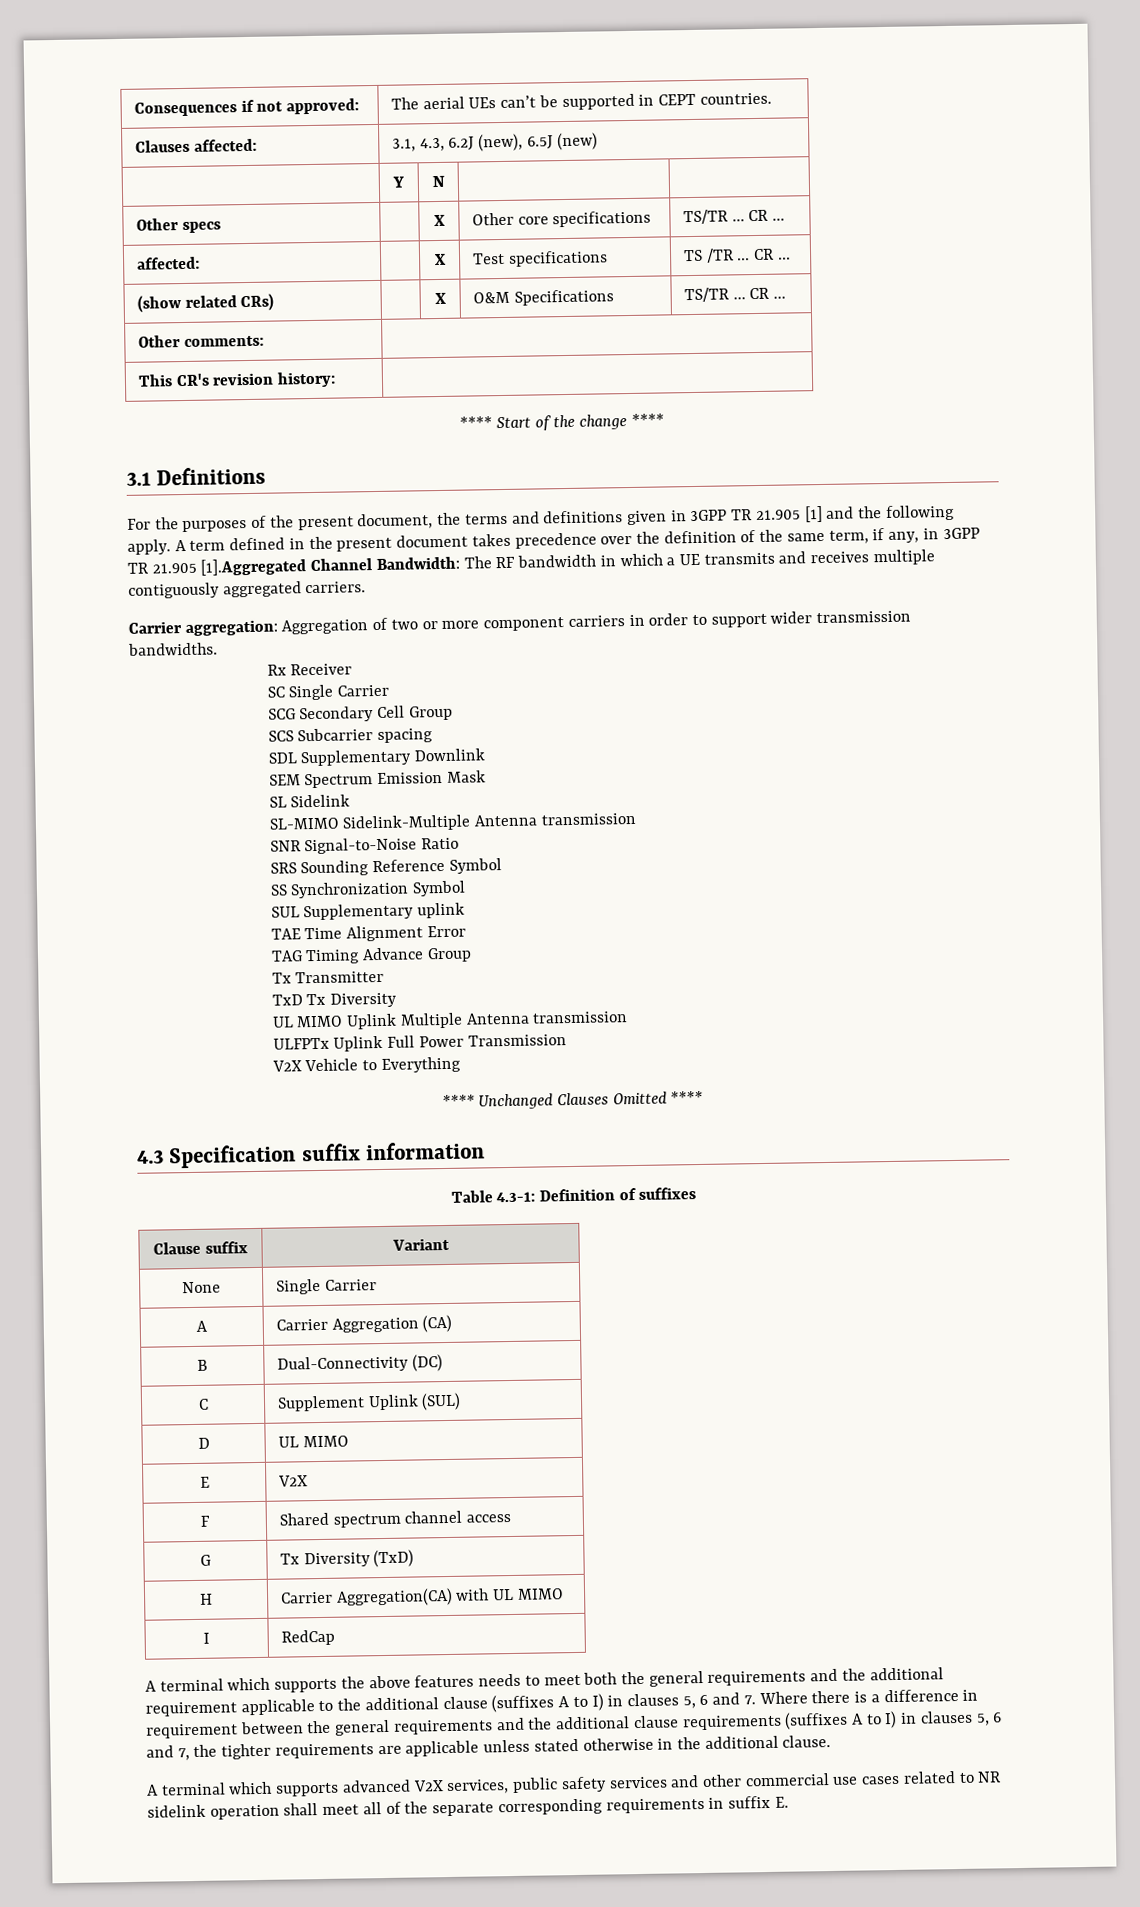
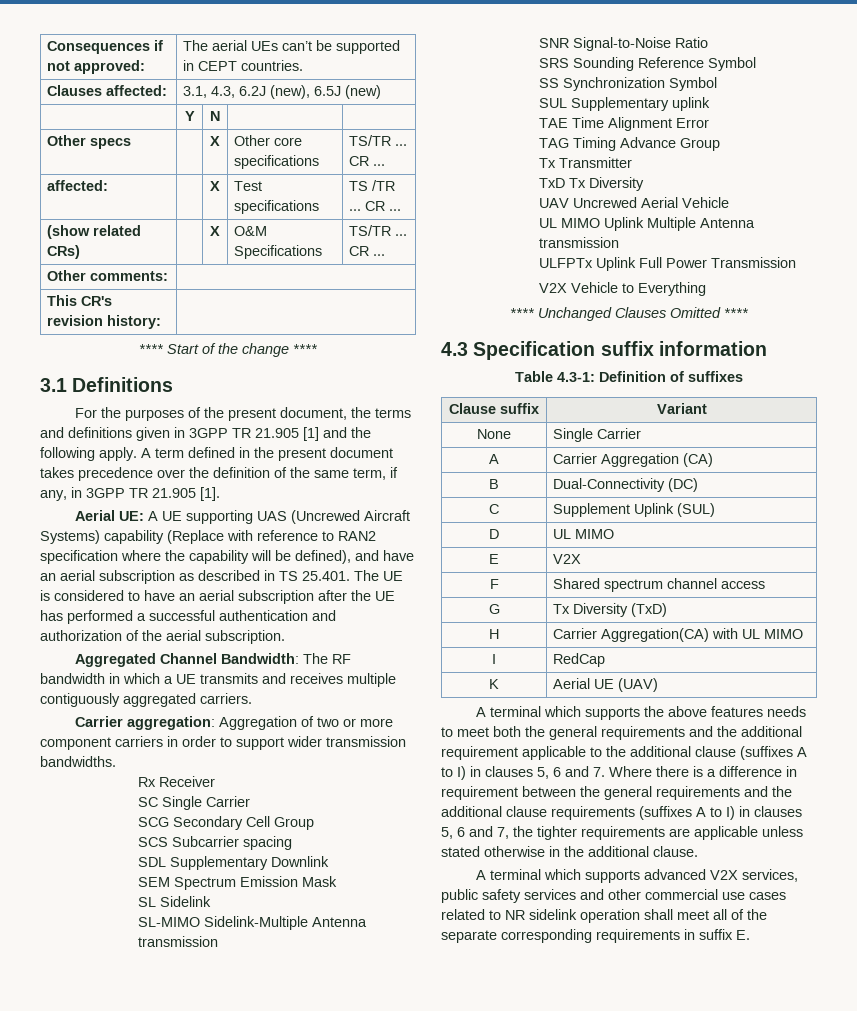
- A term defined in the present document takes precedence over the definition of the same term, if any, in 3GPP TR 21.905 [1].Aggregated Channel Bandwidth: The RF bandwidth in which a UE transmits and receives multiple contiguously aggregated carriers.
+ A term defined in the present document takes precedence over the definition of the same term, if any, in 3GPP TR 21.905 [1].
+ Aerial UE: A UE supporting UAS (Uncrewed Aircraft Systems) capability (Replace with reference to RAN2 specification where the capability will be defined), and have an aerial subscription as described in TS 25.401. The UE is considered to have an aerial subscription after the UE has performed a successful authentication and authorization of the aerial subscription.
+ Aggregated Channel Bandwidth: The RF bandwidth in which a UE transmits and receives multiple contiguously aggregated carriers.
+ UAV Uncrewed Aerial Vehicle
+ K | Aerial UE (UAV)

